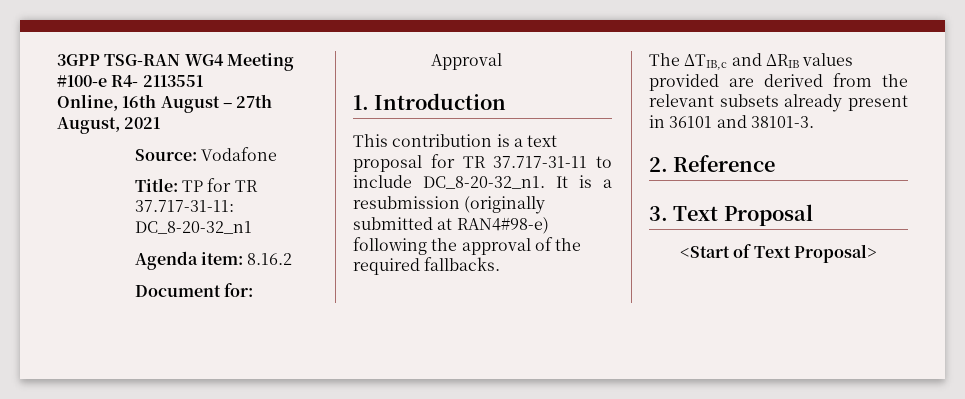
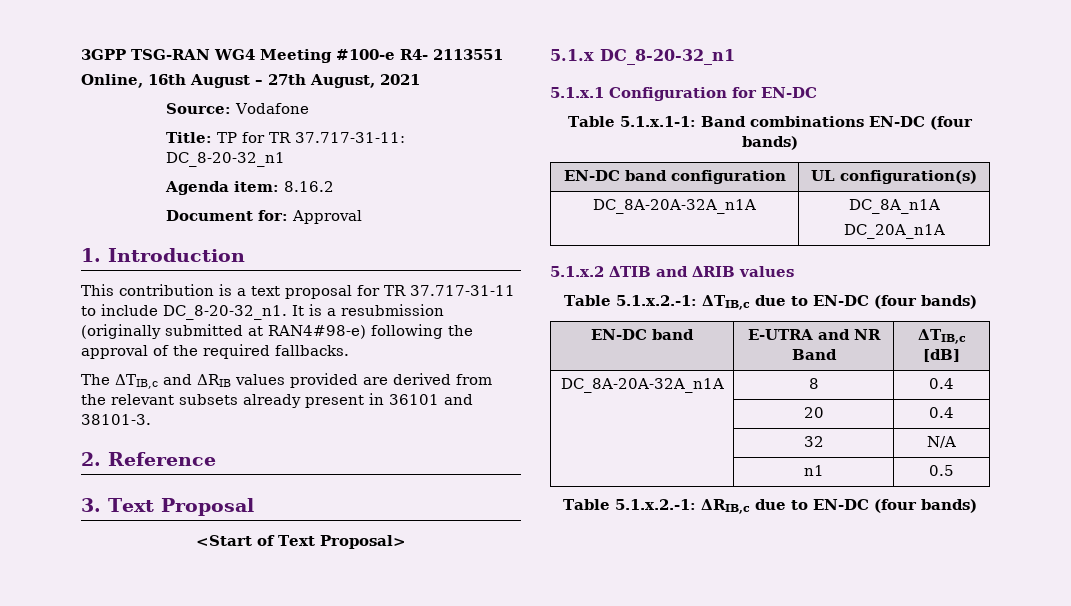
+ 5.1.x DC_8-20-32_n1
+ 5.1.x.1 Configuration for EN-DC
+ Table 5.1.x.1-1: Band combinations EN-DC (four bands)
+ EN-DC band configuration | UL configuration(s)
+ DC_8A-20A-32A_n1A | DC_8A_n1A
+ DC_20A_n1A
+ 5.1.x.2 ∆TIB and ∆RIB values
+ Table 5.1.x.2.-1: ΔTIB,c due to EN-DC (four bands)
+ EN-DC band | E-UTRA and NR Band | ΔTIB,c [dB]
+ DC_8A-20A-32A_n1A | 8 | 0.4
+ | 20 | 0.4
+ | 32 | N/A
+ | n1 | 0.5
+ Table 5.1.x.2.-1: ΔRIB,c due to EN-DC (four bands)

